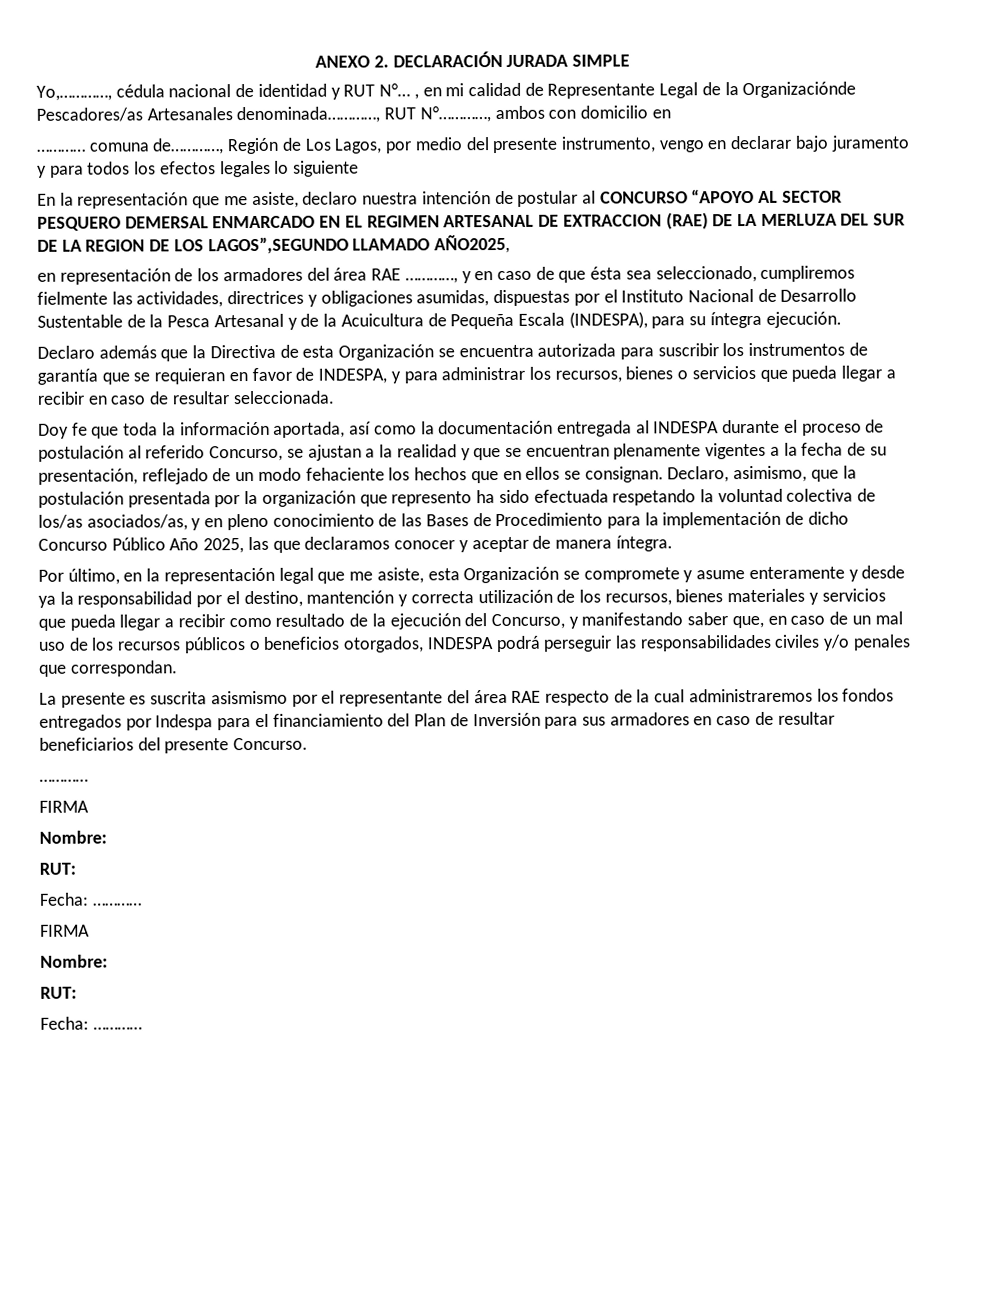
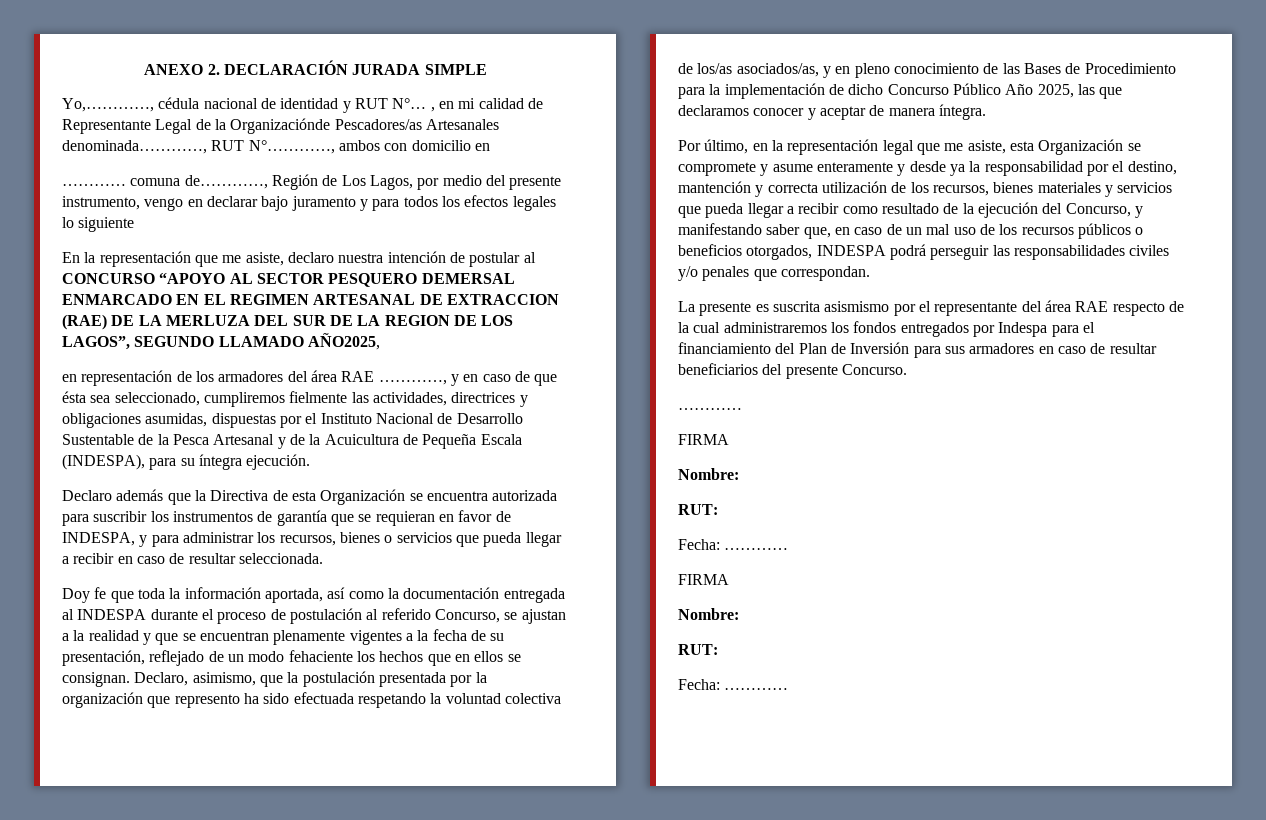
- En la representación que me asiste, declaro nuestra intención de postular al CONCURSO “APOYO AL SECTOR PESQUERO DEMERSAL ENMARCADO EN EL REGIMEN ARTESANAL DE EXTRACCION (RAE) DE LA MERLUZA DEL SUR DE LA REGION DE LOS LAGOS”,SEGUNDO LLAMADO AÑO2025,
+ En la representación que me asiste, declaro nuestra intención de postular al CONCURSO “APOYO AL SECTOR PESQUERO DEMERSAL ENMARCADO EN EL REGIMEN ARTESANAL DE EXTRACCION (RAE) DE LA MERLUZA DEL SUR DE LA REGION DE LOS LAGOS”, SEGUNDO LLAMADO AÑO2025,

